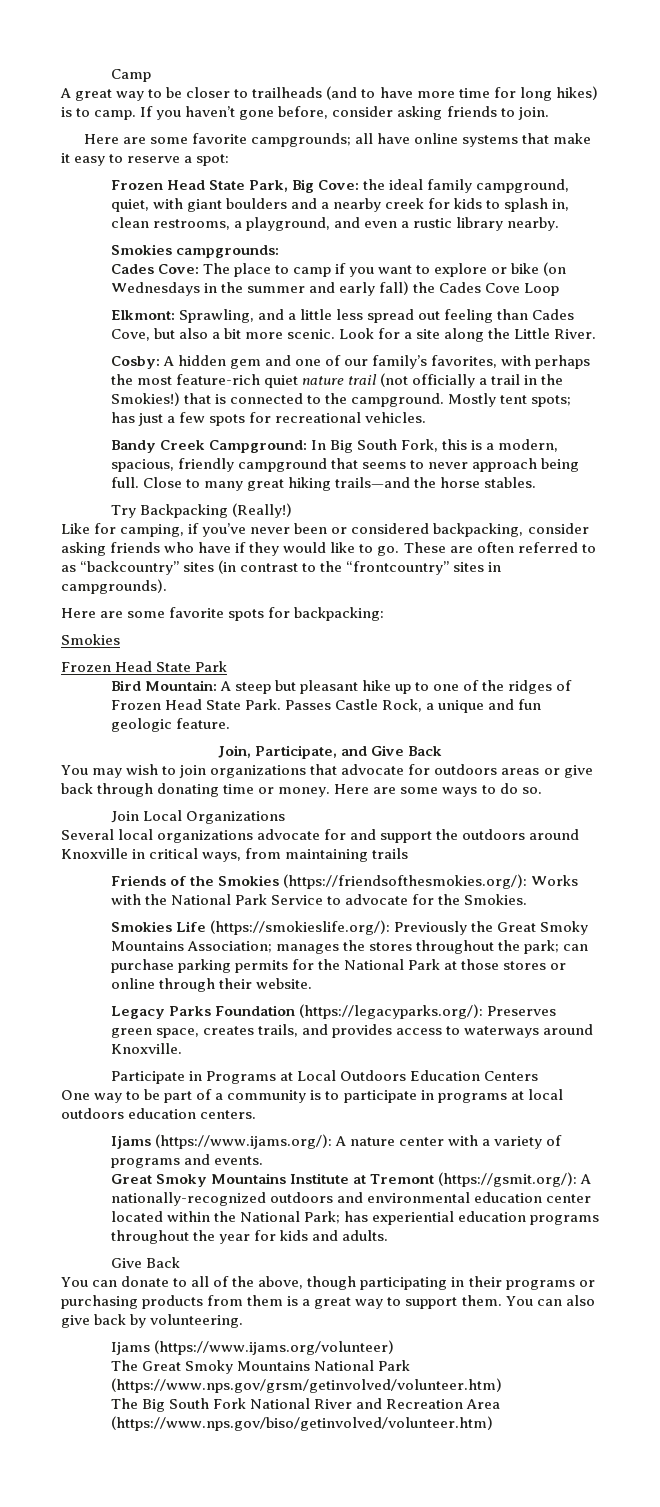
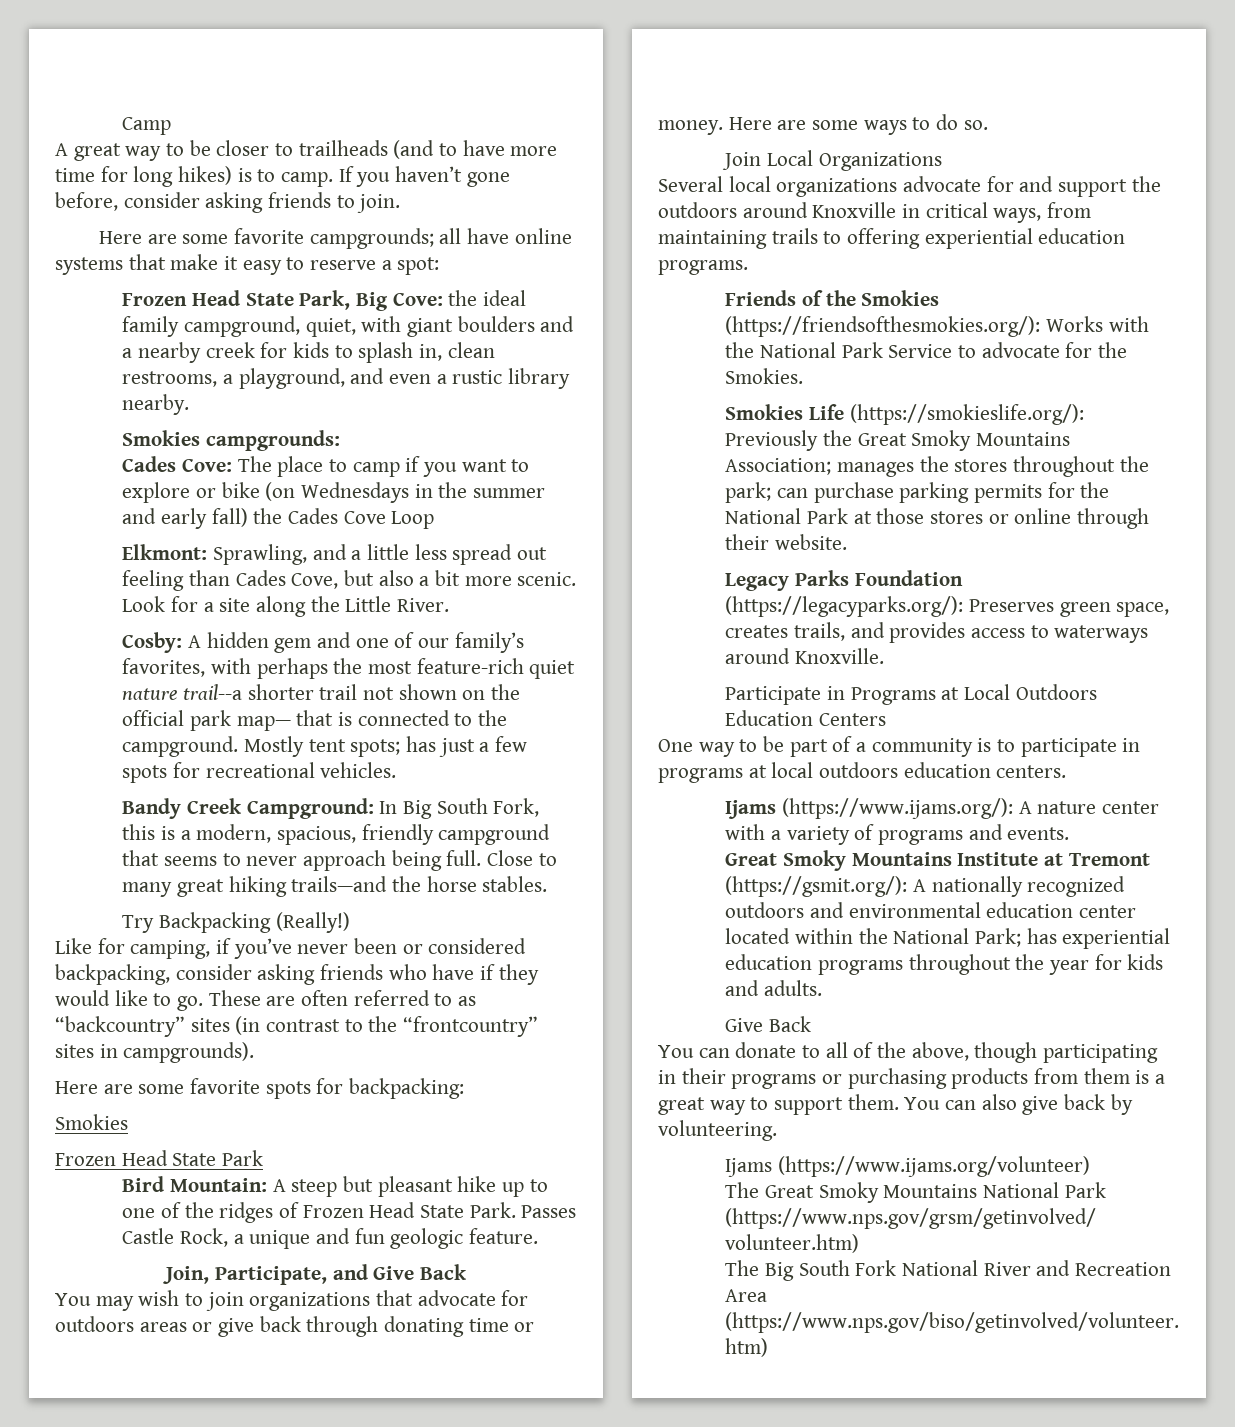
- Cosby: A hidden gem and one of our family’s favorites, with perhaps the most feature-rich quiet nature trail (not officially a trail in the Smokies!) that is connected to the campground.
+ Cosby: A hidden gem and one of our family’s favorites, with perhaps the most feature-rich quiet nature trail--a shorter trail not shown on the official park map— that is connected to the campground.
- Several local organizations advocate for and support the outdoors around Knoxville in critical ways, from maintaining trails
+ Several local organizations advocate for and support the outdoors around Knoxville in critical ways, from maintaining trails to offering experiential education programs.
- Great Smoky Mountains Institute at Tremont (https://gsmit.org/): A nationally-recognized outdoors and environmental education center located within the National Park; has experiential education programs throughout the year for kids and adults.
+ Great Smoky Mountains Institute at Tremont (https://gsmit.org/): A nationally recognized outdoors and environmental education center located within the National Park; has experiential education programs throughout the year for kids and adults.

